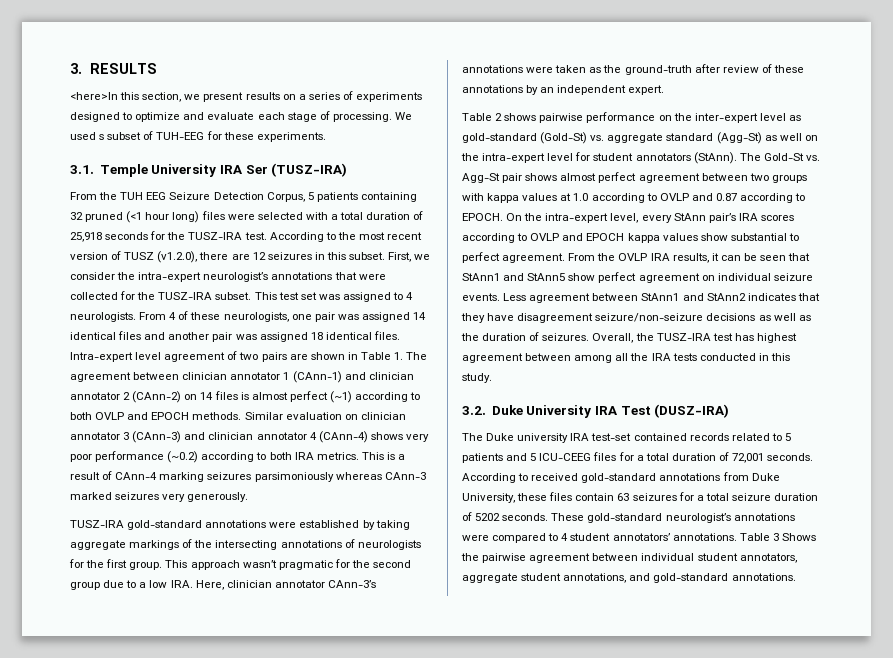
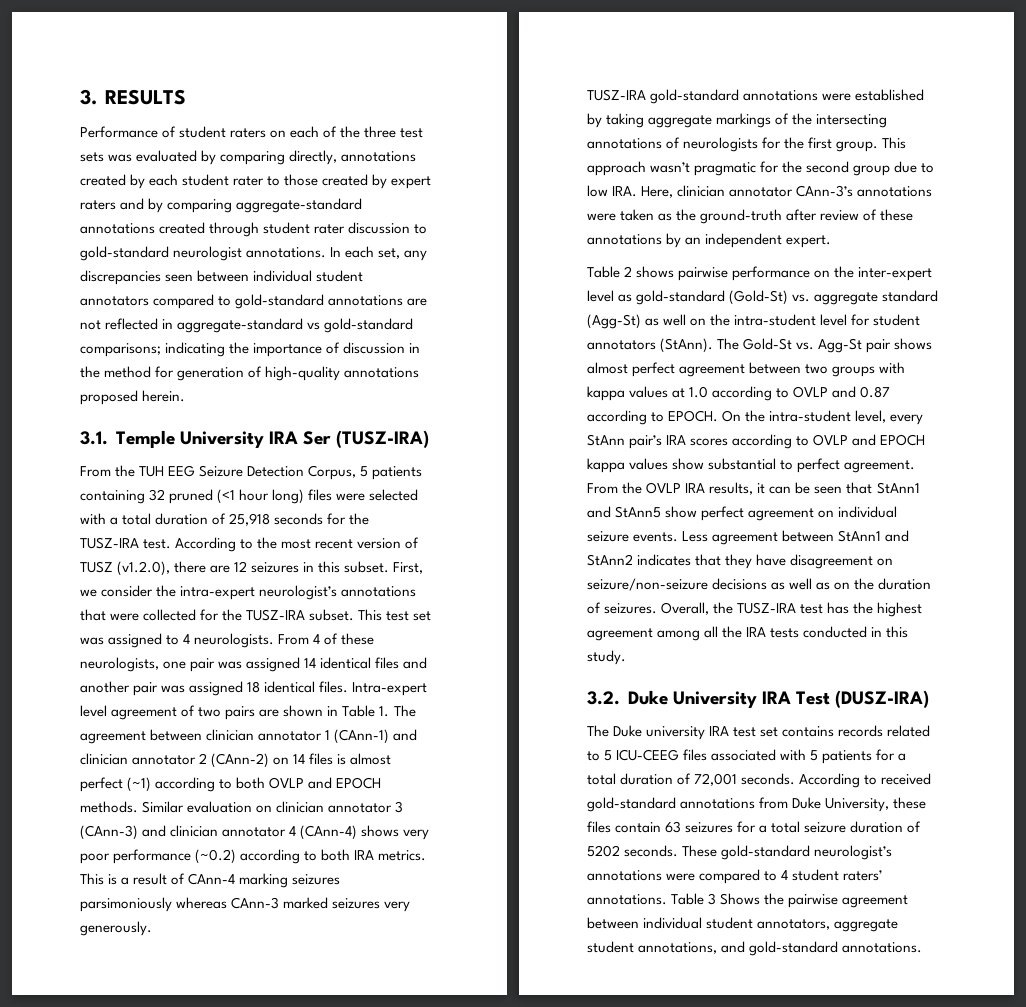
- <here>In this section, we present results on a series of experiments designed to optimize and evaluate each stage of processing. We used s subset of TUH-EEG for these experiments.
+ Performance of student raters on each of the three test sets was evaluated by comparing directly, annotations created by each student rater to those created by expert raters and by comparing aggregate-standard annotations created through student rater discussion to gold-standard neurologist annotations. In each set, any discrepancies seen between individual student annotators compared to gold-standard annotations are not reflected in aggregate-standard vs gold-standard comparisons; indicating the importance of discussion in the method for generation of high-quality annotations proposed herein.
- This approach wasn’t pragmatic for the second group due to a low IRA. Here, clinician annotator CAnn-3’s annotations were taken as the ground-truth after review of these annotations by an independent expert.
+ This approach wasn’t pragmatic for the second group due to low IRA. Here, clinician annotator CAnn-3’s annotations were taken as the ground-truth after review of these annotations by an independent expert.
- Table 2 shows pairwise performance on the inter-expert level as gold-standard (Gold-St) vs. aggregate standard (Agg-St) as well on the intra-expert level for student annotators (StAnn).
+ Table 2 shows pairwise performance on the inter-expert level as gold-standard (Gold-St) vs. aggregate standard (Agg-St) as well on the intra-student level for student annotators (StAnn).
- On the intra-expert level, every StAnn pair’s IRA scores according to OVLP and EPOCH kappa values show substantial to perfect agreement.
+ On the intra-student level, every StAnn pair’s IRA scores according to OVLP and EPOCH kappa values show substantial to perfect agreement.
- Less agreement between StAnn1 and StAnn2 indicates that they have disagreement seizure/non-seizure decisions as well as the duration of seizures.
+ Less agreement between StAnn1 and StAnn2 indicates that they have disagreement on seizure/non-seizure decisions as well as on the duration of seizures.
- Overall, the TUSZ-IRA test has highest agreement between among all the IRA tests conducted in this study.
+ Overall, the TUSZ-IRA test has the highest agreement among all the IRA tests conducted in this study.
- The Duke university IRA test-set contained records related to 5 patients and 5 ICU-CEEG files for a total duration of 72,001 seconds.
+ The Duke university IRA test set contains records related to 5 ICU-CEEG files associated with 5 patients for a total duration of 72,001 seconds.
- These gold-standard neurologist’s annotations were compared to 4 student annotators’ annotations.
+ These gold-standard neurologist’s annotations were compared to 4 student raters’ annotations.

